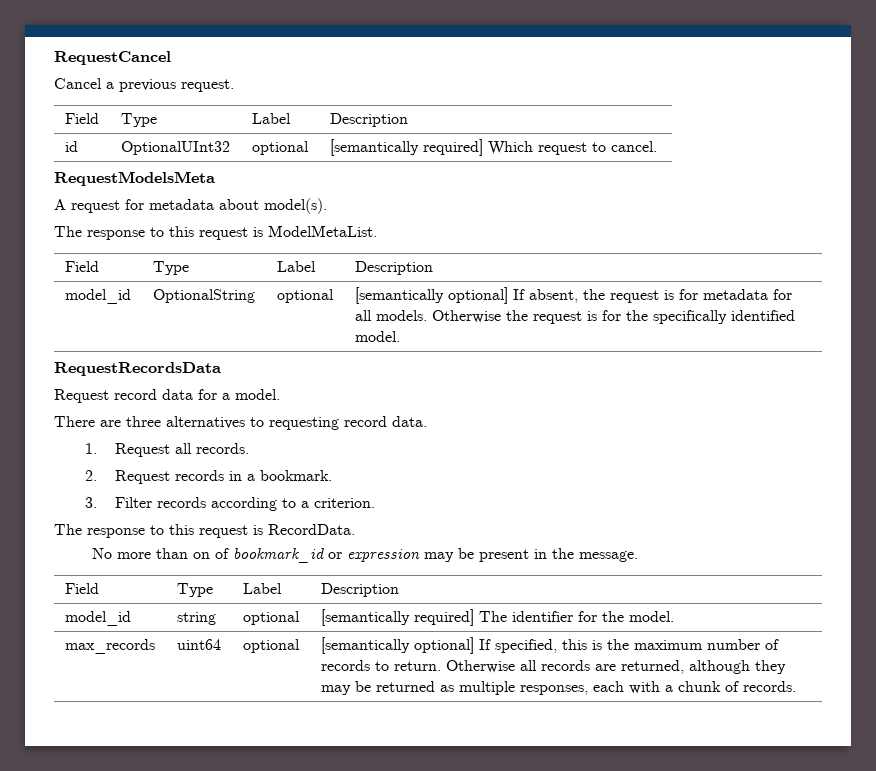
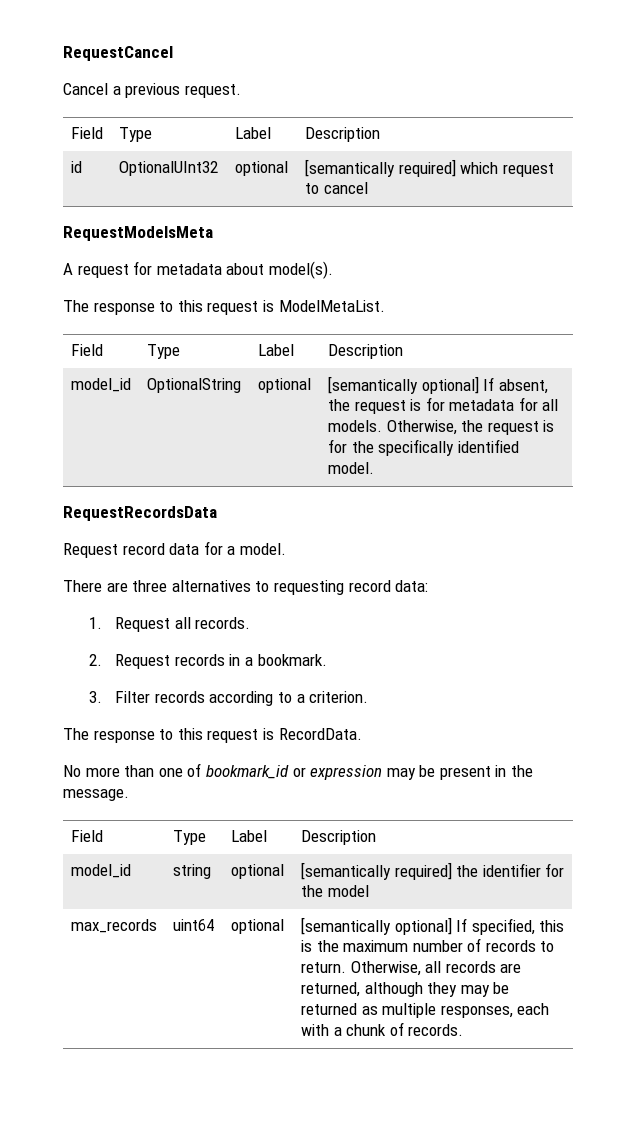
- id | OptionalUInt32 | optional | [semantically required] Which request to cancel.
+ id | OptionalUInt32 | optional | [semantically required] which request to cancel
- model_id | OptionalString | optional | [semantically optional] If absent, the request is for metadata for all models. Otherwise the request is for the specifically identified model.
+ model_id | OptionalString | optional | [semantically optional] If absent, the request is for metadata for all models. Otherwise, the request is for the specifically identified model.
- There are three alternatives to requesting record data.
+ There are three alternatives to requesting record data:
- No more than on of bookmark_id or expression may be present in the message.
+ No more than one of bookmark_id or expression may be present in the message.
- model_id | string | optional | [semantically required] The identifier for the model.
+ model_id | string | optional | [semantically required] the identifier for the model
- max_records | uint64 | optional | [semantically optional] If specified, this is the maximum number of records to return. Otherwise all records are returned, although they may be returned as multiple responses, each with a chunk of records.
+ max_records | uint64 | optional | [semantically optional] If specified, this is the maximum number of records to return. Otherwise, all records are returned, although they may be returned as multiple responses, each with a chunk of records.

